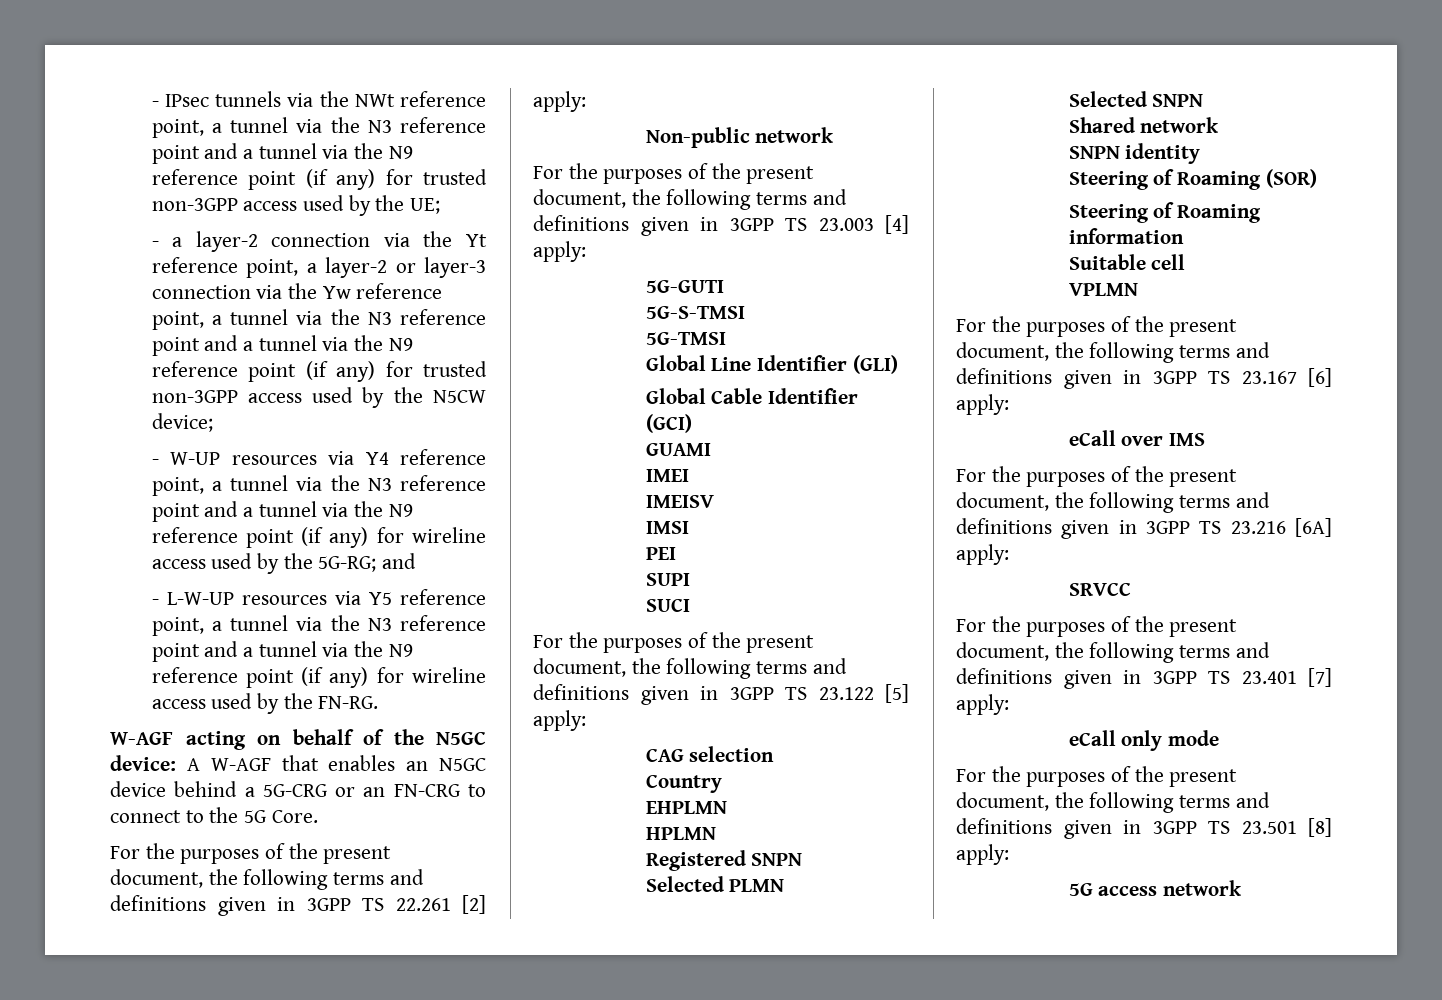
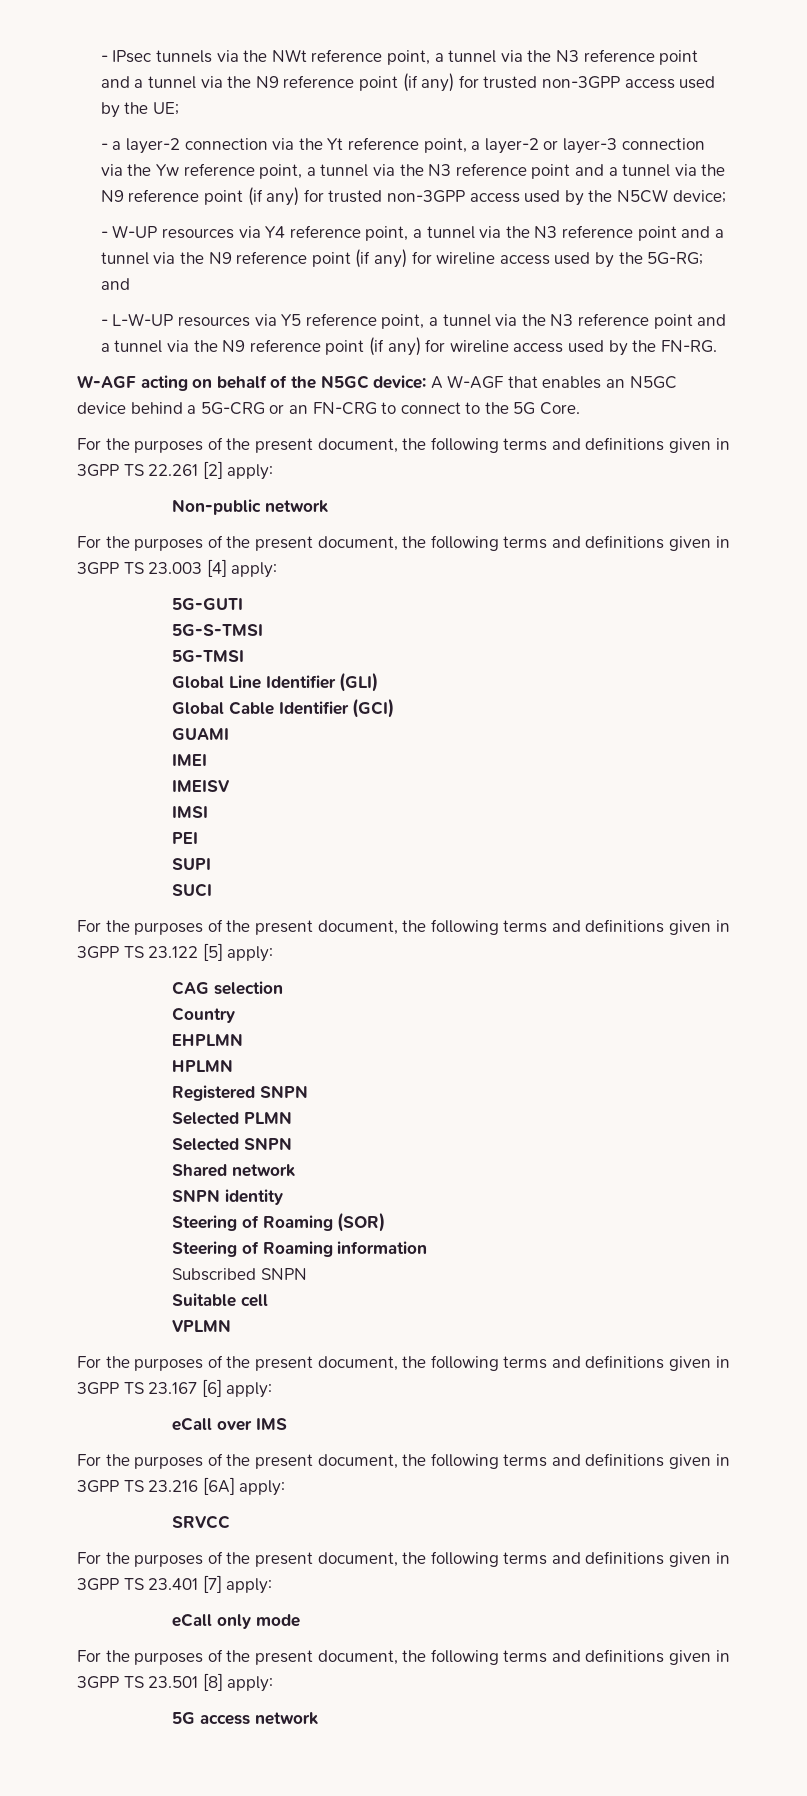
+ Subscribed SNPN

